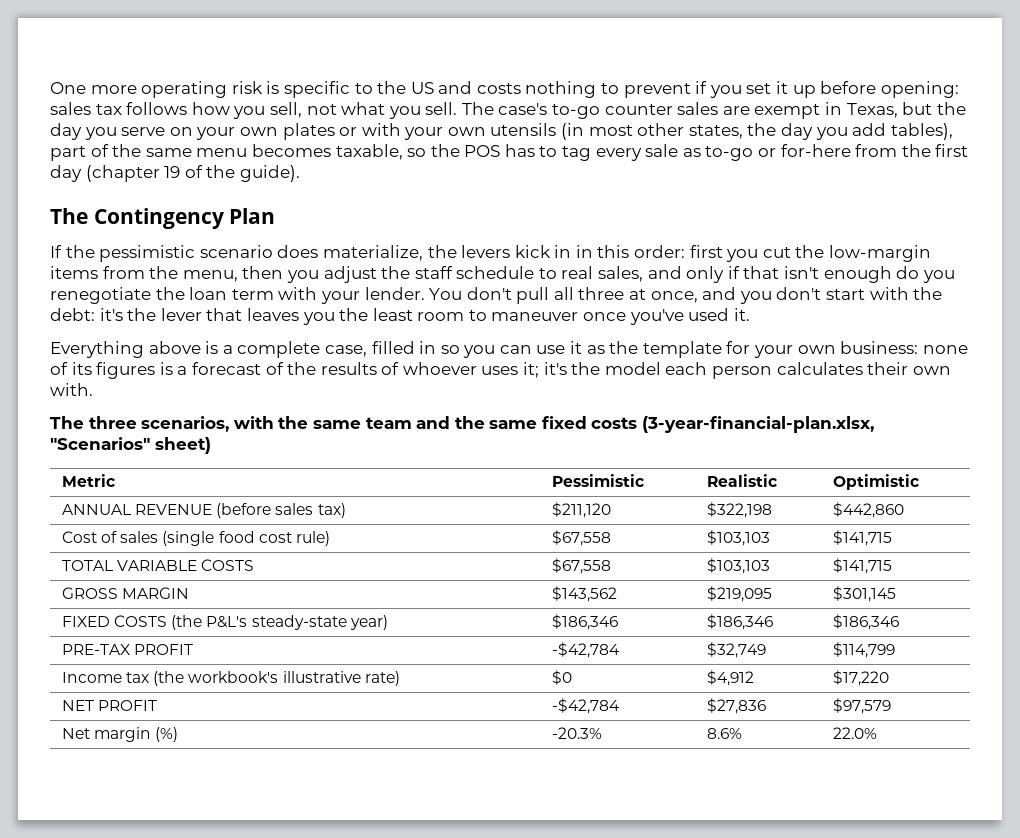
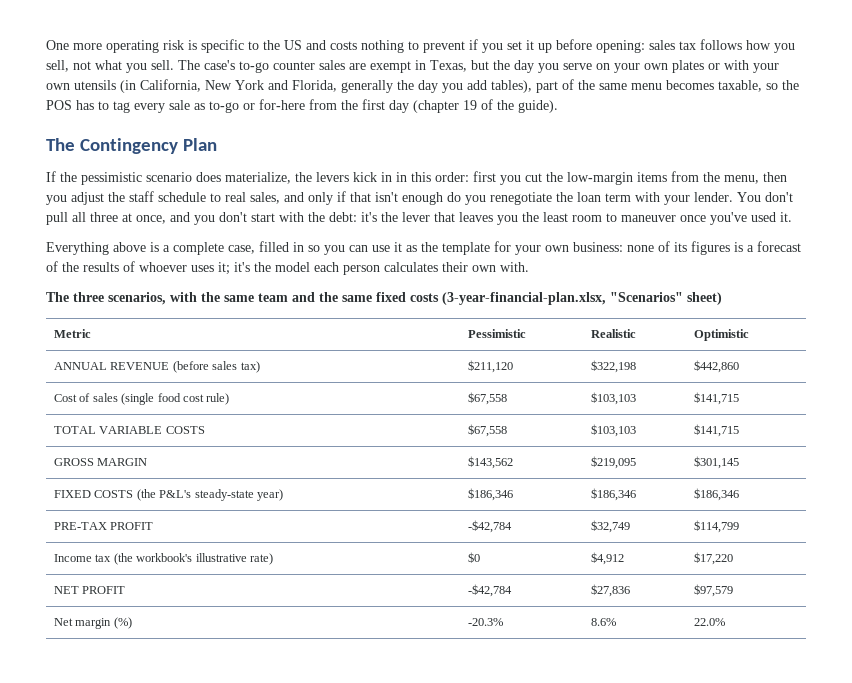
- The case's to-go counter sales are exempt in Texas, but the day you serve on your own plates or with your own utensils (in most other states, the day you add tables), part of the same menu becomes taxable, so the POS has to tag every sale as to-go or for-here from the first day (chapter 19 of the guide).
+ The case's to-go counter sales are exempt in Texas, but the day you serve on your own plates or with your own utensils (in California, New York and Florida, generally the day you add tables), part of the same menu becomes taxable, so the POS has to tag every sale as to-go or for-here from the first day (chapter 19 of the guide).

